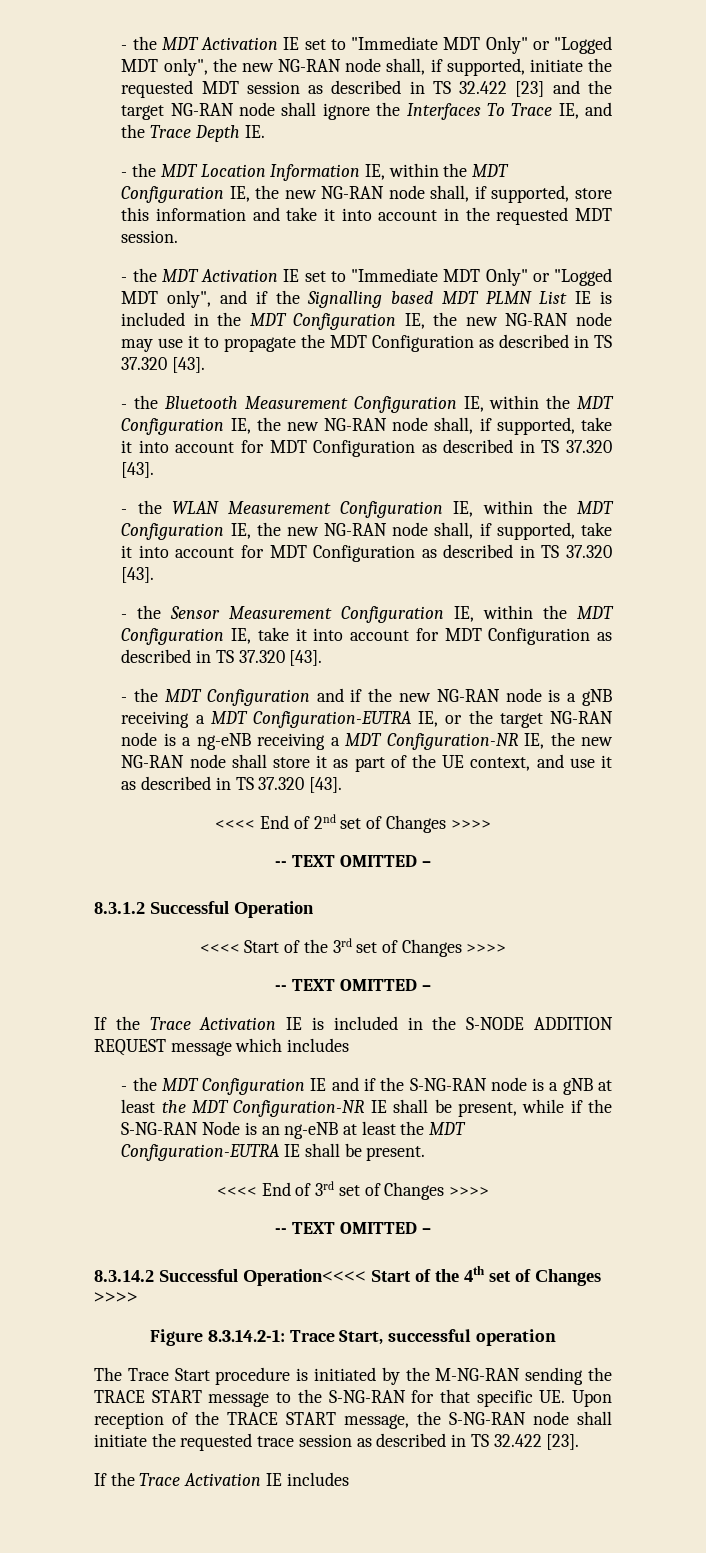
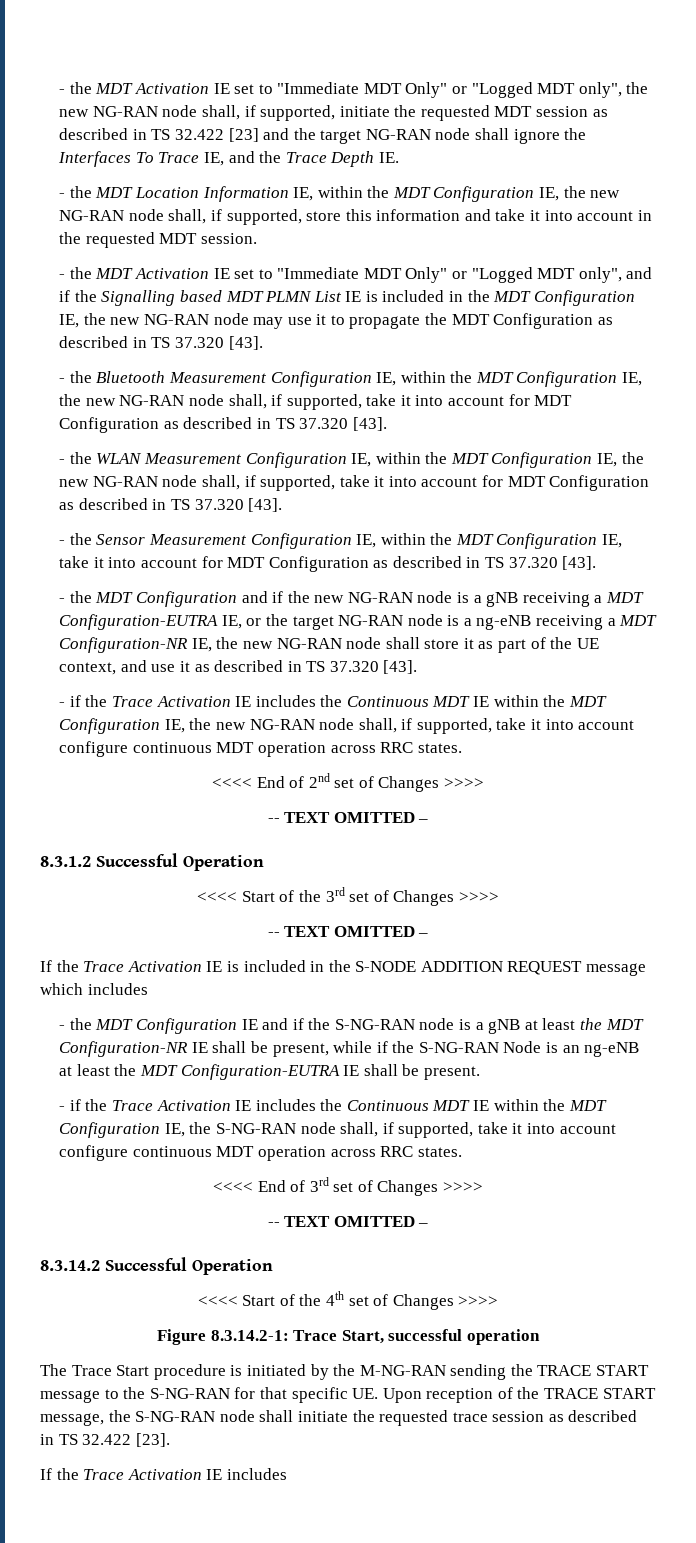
+ - if the Trace Activation IE includes the Continuous MDT IE within the MDT Configuration IE, the new NG-RAN node shall, if supported, take it into account configure continuous MDT operation across RRC states.
+ - if the Trace Activation IE includes the Continuous MDT IE within the MDT Configuration IE, the S-NG-RAN node shall, if supported, take it into account configure continuous MDT operation across RRC states.
- 8.3.14.2 Successful Operation<<<< Start of the 4th set of Changes >>>>
+ 8.3.14.2 Successful Operation
+ <<<< Start of the 4th set of Changes >>>>

